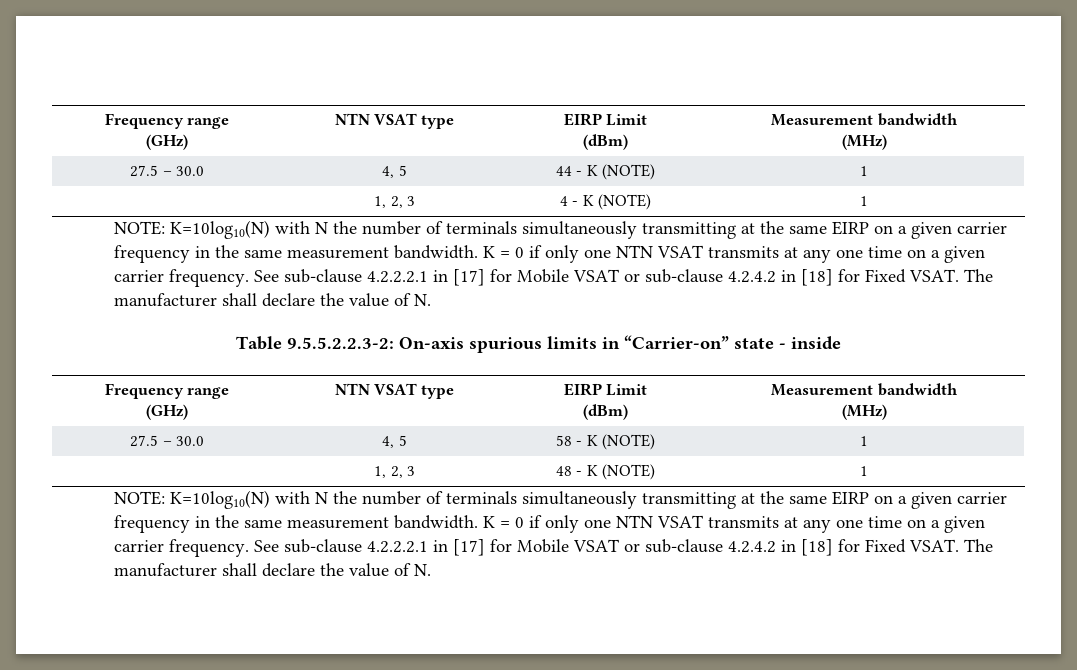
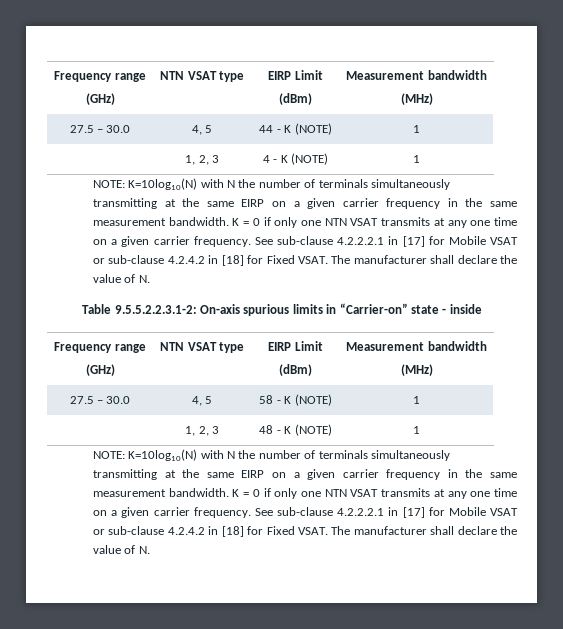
- Table 9.5.5.2.2.3-2: On-axis spurious limits in “Carrier-on” state - inside
+ Table 9.5.5.2.2.3.1-2: On-axis spurious limits in “Carrier-on” state - inside

